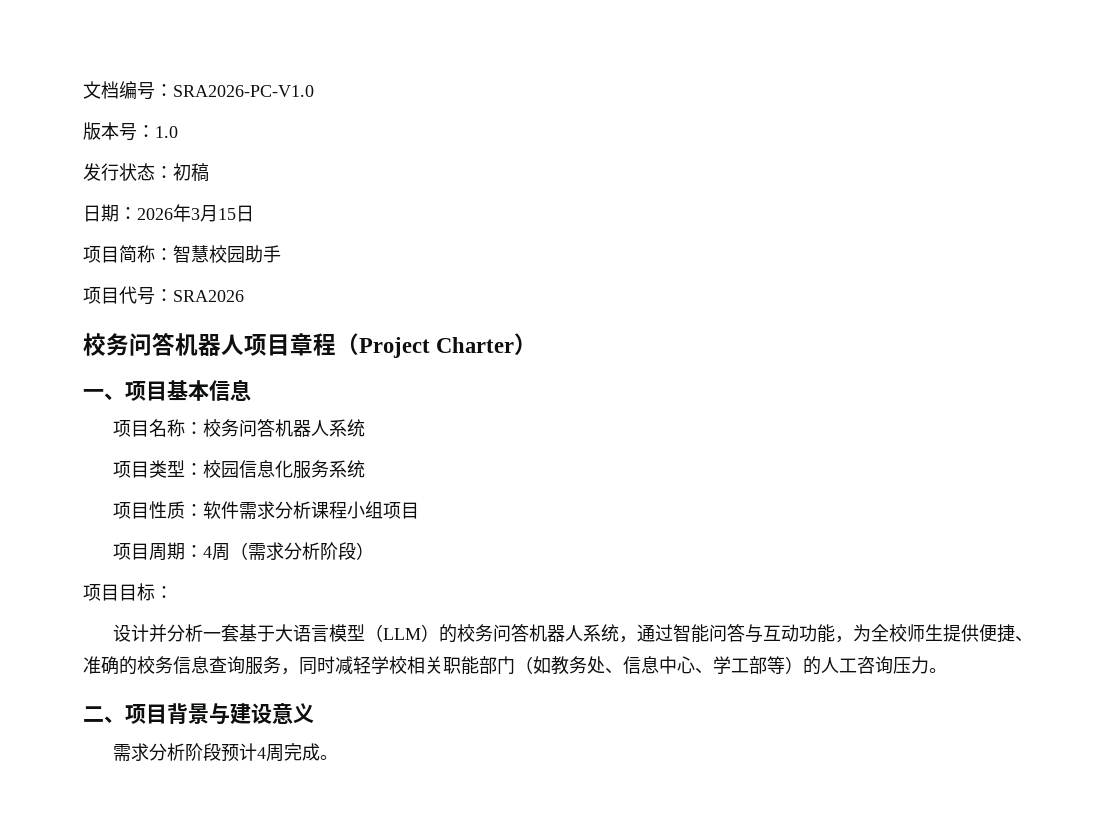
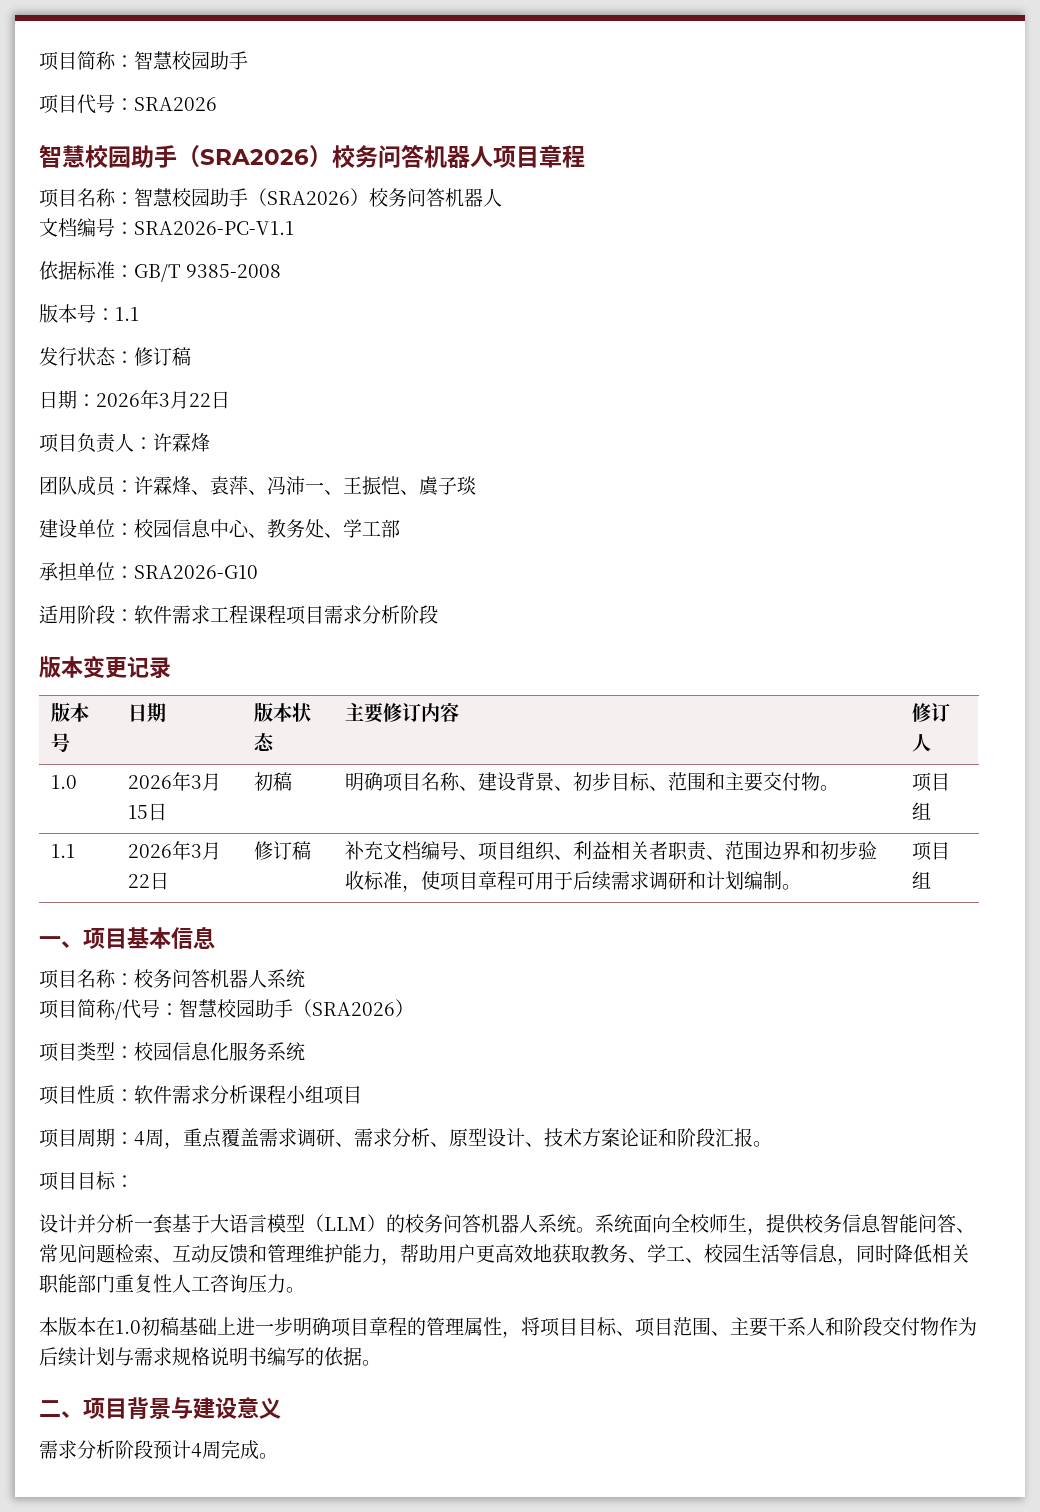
- 文档编号：SRA2026-PC-V1.0
- 版本号：1.0
- 发行状态：初稿
- 日期：2026年3月15日
- 校务问答机器人项目章程（Project Charter）
+ 智慧校园助手（SRA2026）校务问答机器人项目章程
+ 项目名称：智慧校园助手（SRA2026）校务问答机器人
+ 文档编号：SRA2026-PC-V1.1
+ 依据标准：GB/T 9385-2008
+ 版本号：1.1
+ 发行状态：修订稿
+ 日期：2026年3月22日
+ 项目负责人：许霖烽
+ 团队成员：许霖烽、袁萍、冯沛一、王振恺、虞子琰
+ 建设单位：校园信息中心、教务处、学工部
+ 承担单位：SRA2026-G10
+ 适用阶段：软件需求工程课程项目需求分析阶段
+ 版本变更记录
+ 版本号 | 日期 | 版本状态 | 主要修订内容 | 修订人
+ 1.0 | 2026年3月15日 | 初稿 | 明确项目名称、建设背景、初步目标、范围和主要交付物。 | 项目组
+ 1.1 | 2026年3月22日 | 修订稿 | 补充文档编号、项目组织、利益相关者职责、范围边界和初步验收标准，使项目章程可用于后续需求调研和计划编制。 | 项目组
+ 项目简称/代号：智慧校园助手（SRA2026）
- 项目周期：4周（需求分析阶段）
+ 项目周期：4周，重点覆盖需求调研、需求分析、原型设计、技术方案论证和阶段汇报。
- 设计并分析一套基于大语言模型（LLM）的校务问答机器人系统，通过智能问答与互动功能，为全校师生提供便捷、准确的校务信息查询服务，同时减轻学校相关职能部门（如教务处、信息中心、学工部等）的人工咨询压力。
+ 设计并分析一套基于大语言模型（LLM）的校务问答机器人系统。系统面向全校师生，提供校务信息智能问答、常见问题检索、互动反馈和管理维护能力，帮助用户更高效地获取教务、学工、校园生活等信息，同时降低相关职能部门重复性人工咨询压力。
+ 本版本在1.0初稿基础上进一步明确项目章程的管理属性，将项目目标、项目范围、主要干系人和阶段交付物作为后续计划与需求规格说明书编写的依据。

